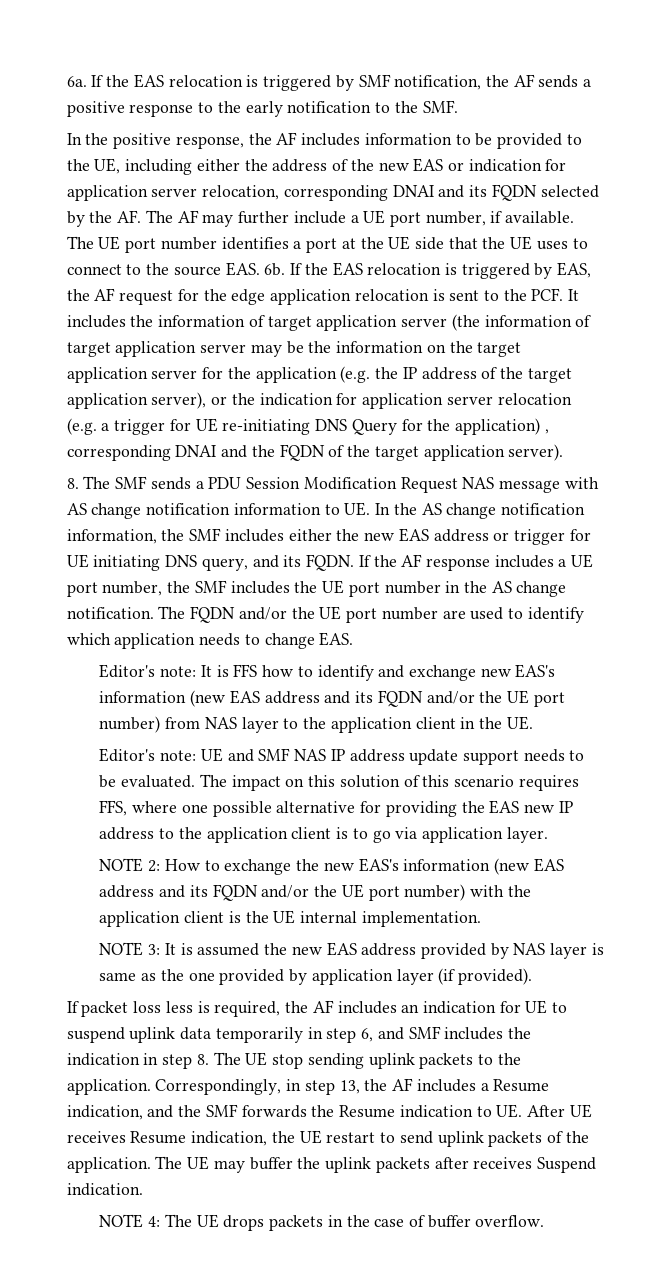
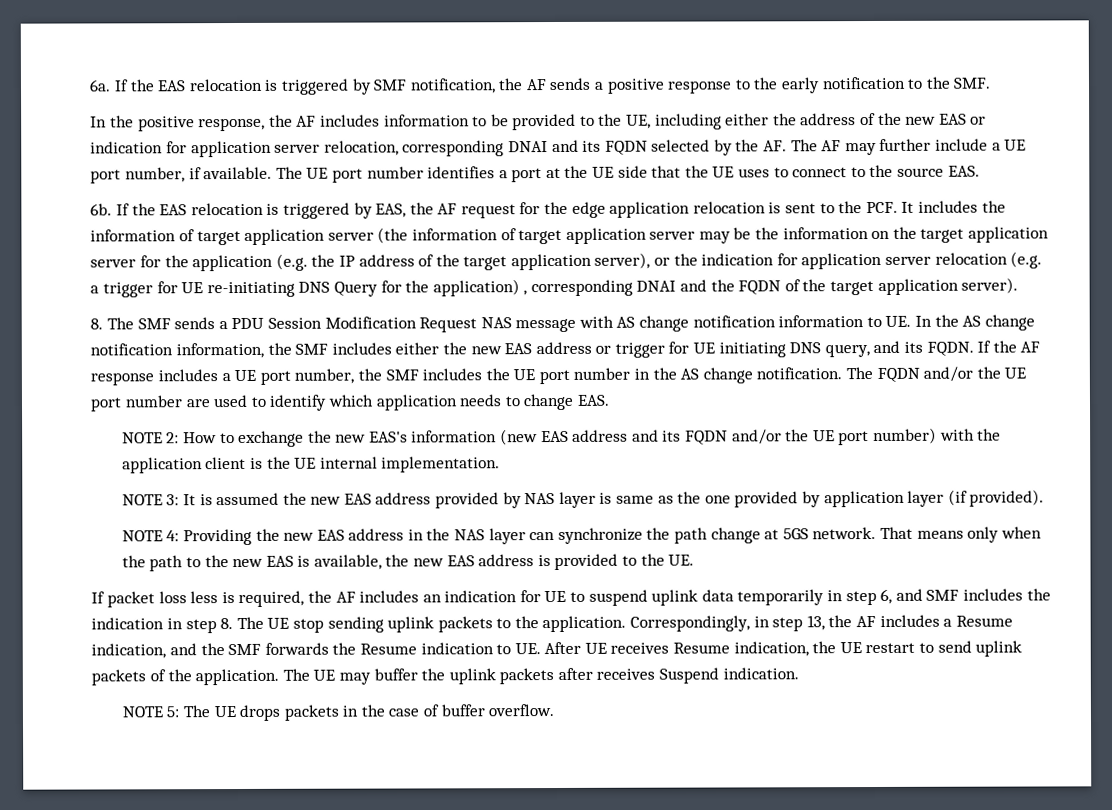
- The UE port number identifies a port at the UE side that the UE uses to connect to the source EAS. 6b.
+ The UE port number identifies a port at the UE side that the UE uses to connect to the source EAS.
+ 6b.
- Editor's note: It is FFS how to identify and exchange new EAS's information (new EAS address and its FQDN and/or the UE port number) from NAS layer to the application client in the UE.
- Editor's note: UE and SMF NAS IP address update support needs to be evaluated. The impact on this solution of this scenario requires FFS, where one possible alternative for providing the EAS new IP address to the application client is to go via application layer.
+ NOTE 4: Providing the new EAS address in the NAS layer can synchronize the path change at 5GS network. That means only when the path to the new EAS is available, the new EAS address is provided to the UE.
- NOTE 4: The UE drops packets in the case of buffer overflow.
+ NOTE 5: The UE drops packets in the case of buffer overflow.

